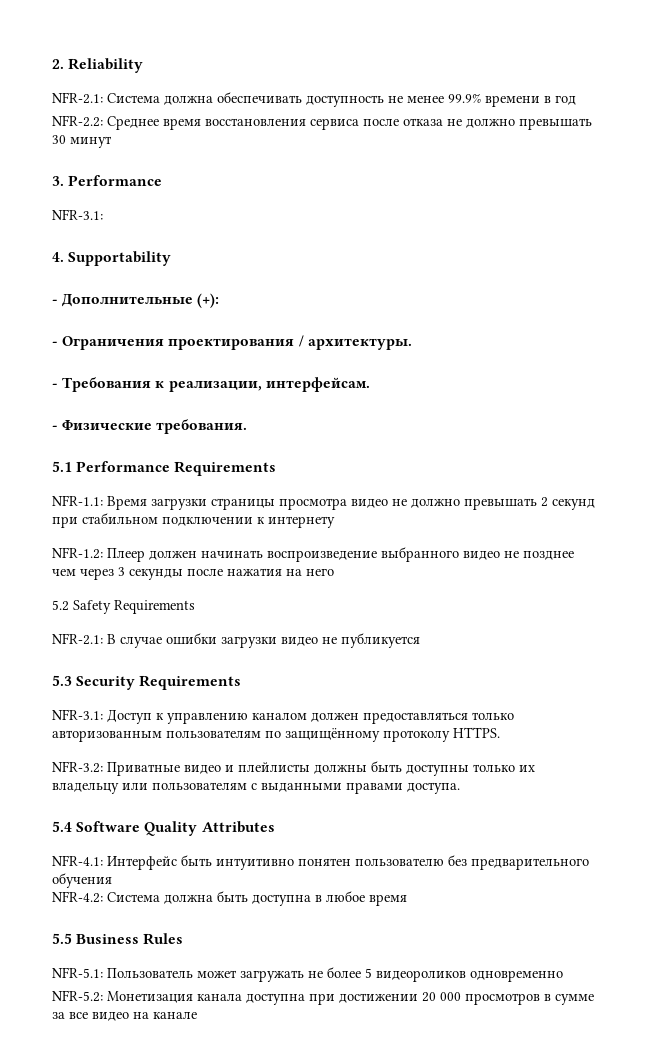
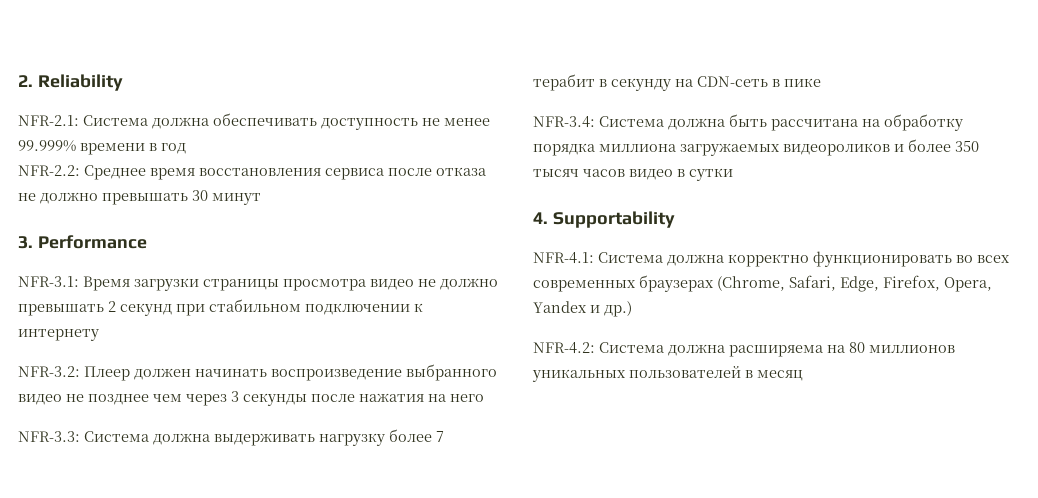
- NFR-2.1: Система должна обеспечивать доступность не менее 99.9% времени в год
+ NFR-2.1: Система должна обеспечивать доступность не менее 99.999% времени в год
  3. Performance
- NFR-3.1:
- 4. Supportability
- - Дополнительные (+):
- - Ограничения проектирования / архитектуры.
- - Требования к реализации, интерфейсам.
- - Физические требования.
- 5.1 Performance Requirements
- NFR-1.1: Время загрузки страницы просмотра видео не должно превышать 2 секунд при стабильном подключении к интернету
+ NFR-3.1: Время загрузки страницы просмотра видео не должно превышать 2 секунд при стабильном подключении к интернету
- NFR-1.2: Плеер должен начинать воспроизведение выбранного видео не позднее чем через 3 секунды после нажатия на него
+ NFR-3.2: Плеер должен начинать воспроизведение выбранного видео не позднее чем через 3 секунды после нажатия на него
- 5.2 Safety Requirements
- NFR-2.1: В случае ошибки загрузки видео не публикуется
- 5.3 Security Requirements
- NFR-3.1: Доступ к управлению каналом должен предоставляться только авторизованным пользователям по защищённому протоколу HTTPS.
- NFR-3.2: Приватные видео и плейлисты должны быть доступны только их владельцу или пользователям с выданными правами доступа.
- 5.4 Software Quality Attributes
- NFR-4.1: Интерфейс быть интуитивно понятен пользователю без предварительного обучения
- NFR-4.2: Система должна быть доступна в любое время
- 5.5 Business Rules
- NFR-5.1: Пользователь может загружать не более 5 видеороликов одновременно
- NFR-5.2: Монетизация канала доступна при достижении 20 000 просмотров в сумме за все видео на канале
+ NFR-3.3: Система должна выдерживать нагрузку более 7 терабит в секунду на CDN-сеть в пике
+ NFR-3.4: Система должна быть рассчитана на обработку порядка миллиона загружаемых видеороликов и более 350 тысяч часов видео в сутки
+ 4. Supportability
+ NFR-4.1: Система должна корректно функционировать во всех современных браузерах (Chrome, Safari, Edge, Firefox, Opera, Yandex и др.)
+ NFR-4.2: Система должна расширяема на 80 миллионов уникальных пользователей в месяц

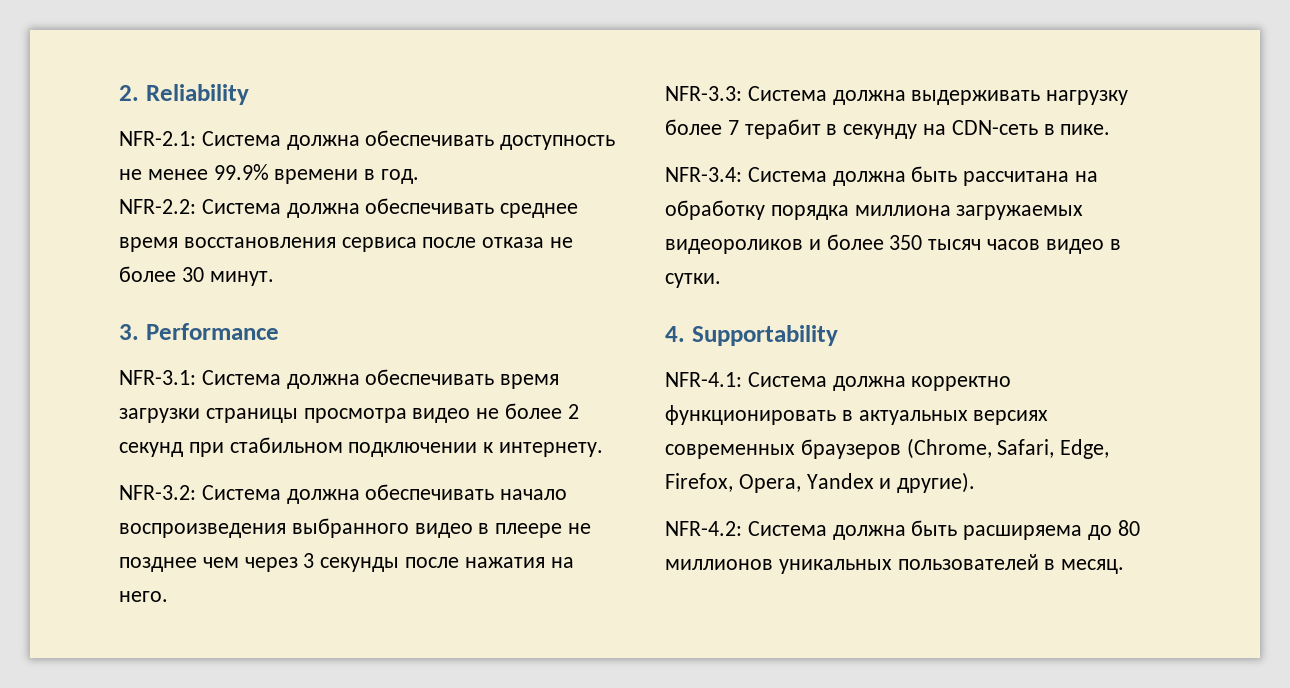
- NFR-2.1: Система должна обеспечивать доступность не менее 99.999% времени в год
+ NFR-2.1: Система должна обеспечивать доступность не менее 99.9% времени в год.
- NFR-2.2: Среднее время восстановления сервиса после отказа не должно превышать 30 минут
+ NFR-2.2: Система должна обеспечивать среднее время восстановления сервиса после отказа не более 30 минут.
- NFR-3.1: Время загрузки страницы просмотра видео не должно превышать 2 секунд при стабильном подключении к интернету
+ NFR-3.1: Система должна обеспечивать время загрузки страницы просмотра видео не более 2 секунд при стабильном подключении к интернету.
- NFR-3.2: Плеер должен начинать воспроизведение выбранного видео не позднее чем через 3 секунды после нажатия на него
+ NFR-3.2: Система должна обеспечивать начало воспроизведения выбранного видео в плеере не позднее чем через 3 секунды после нажатия на него.
- NFR-3.3: Система должна выдерживать нагрузку более 7 терабит в секунду на CDN-сеть в пике
+ NFR-3.3: Система должна выдерживать нагрузку более 7 терабит в секунду на CDN-сеть в пике.
- NFR-3.4: Система должна быть рассчитана на обработку порядка миллиона загружаемых видеороликов и более 350 тысяч часов видео в сутки
+ NFR-3.4: Система должна быть рассчитана на обработку порядка миллиона загружаемых видеороликов и более 350 тысяч часов видео в сутки.
- NFR-4.1: Система должна корректно функционировать во всех современных браузерах (Chrome, Safari, Edge, Firefox, Opera, Yandex и др.)
+ NFR-4.1: Система должна корректно функционировать в актуальных версиях современных браузеров (Chrome, Safari, Edge, Firefox, Opera, Yandex и другие).
- NFR-4.2: Система должна расширяема на 80 миллионов уникальных пользователей в месяц
+ NFR-4.2: Система должна быть расширяема до 80 миллионов уникальных пользователей в месяц.

